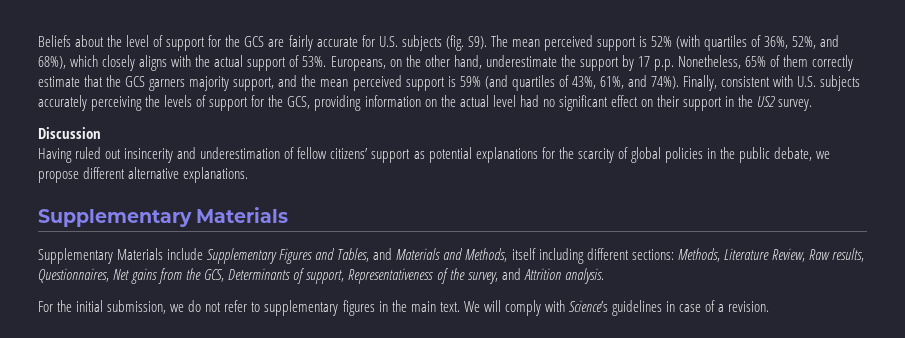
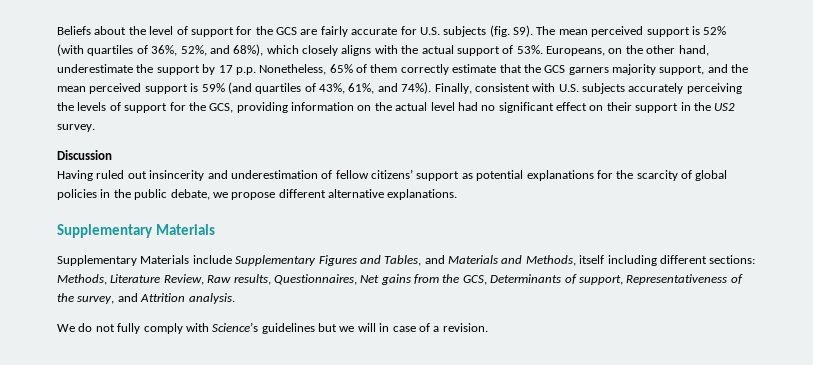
- For the initial submission, we do not refer to supplementary figures in the main text. We will comply with Science’s guidelines in case of a revision.
+ We do not fully comply with Science’s guidelines but we will in case of a revision.

